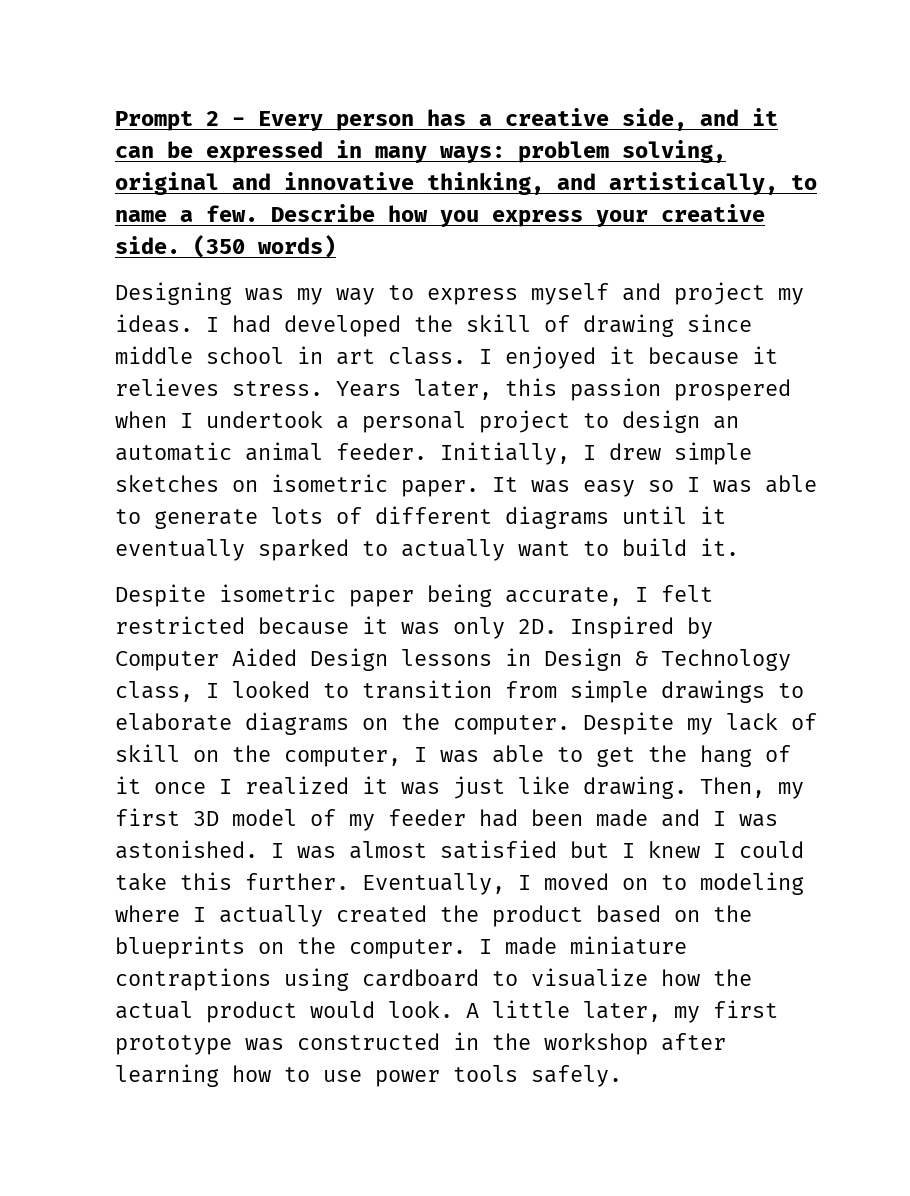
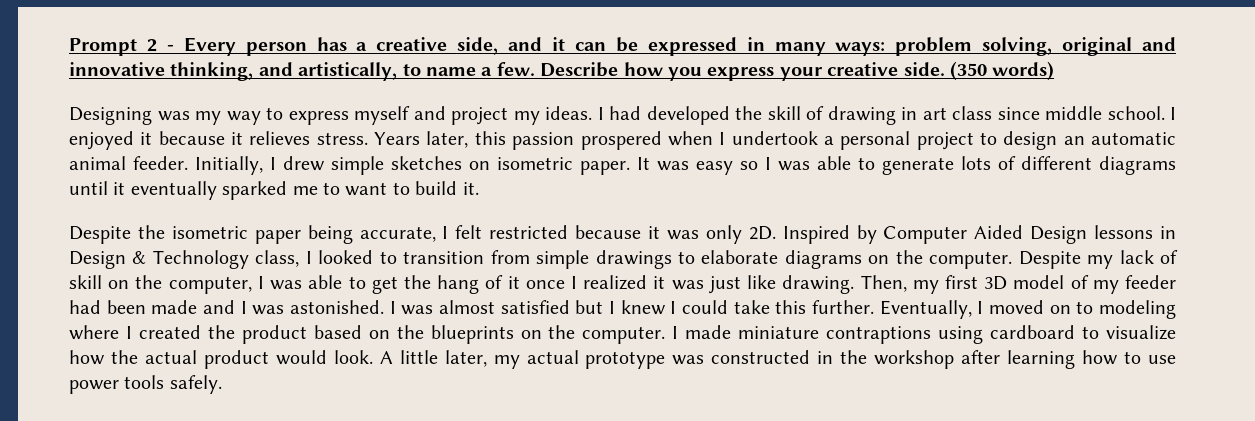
- I had developed the skill of drawing since middle school in art class.
+ I had developed the skill of drawing in art class since middle school.
- It was easy so I was able to generate lots of different diagrams until it eventually sparked to actually want to build it.
+ It was easy so I was able to generate lots of different diagrams until it eventually sparked me to want to build it.
- Despite isometric paper being accurate, I felt restricted because it was only 2D.
+ Despite the isometric paper being accurate, I felt restricted because it was only 2D.
- Eventually, I moved on to modeling where I actually created the product based on the blueprints on the computer.
+ Eventually, I moved on to modeling where I created the product based on the blueprints on the computer.
- A little later, my first prototype was constructed in the workshop after learning how to use power tools safely.
+ A little later, my actual prototype was constructed in the workshop after learning how to use power tools safely.

